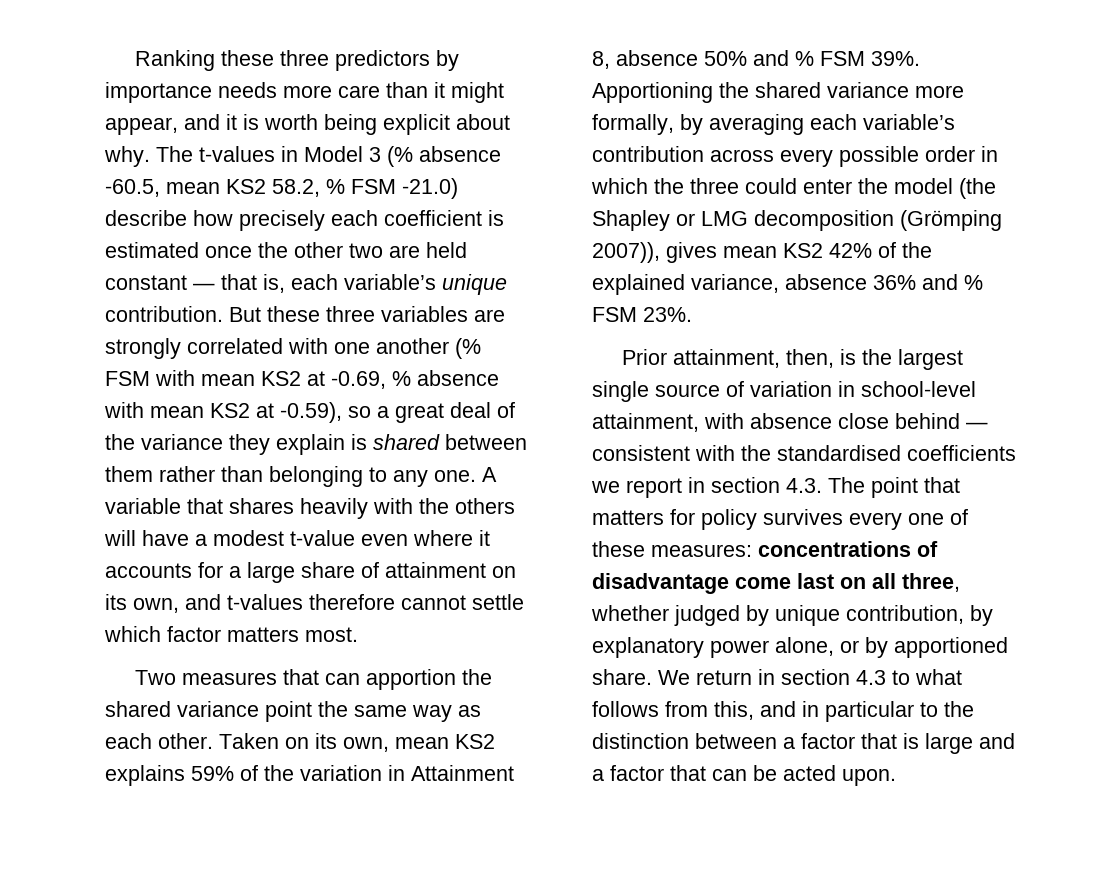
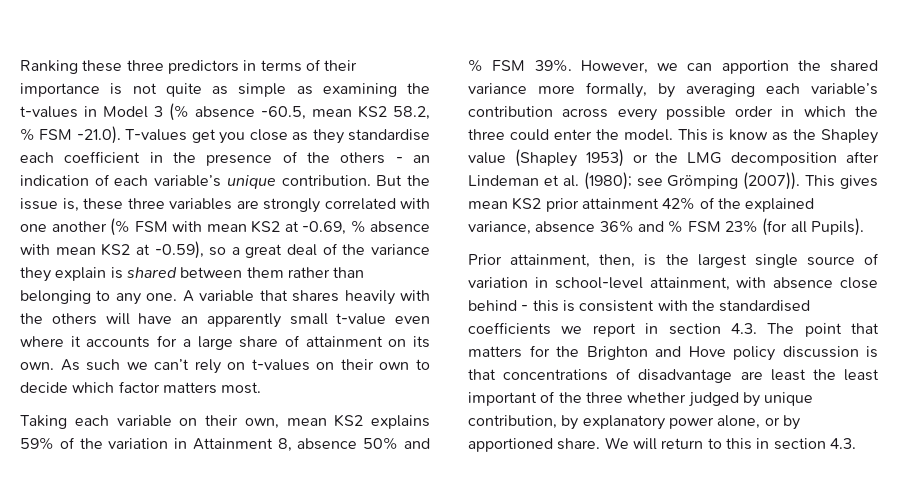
- Ranking these three predictors by importance needs more care than it might appear, and it is worth being explicit about why. The t-values in Model 3 (% absence -60.5, mean KS2 58.2, % FSM -21.0) describe how precisely each coefficient is estimated once the other two are held constant — that is, each variable’s unique contribution.
+ Ranking these three predictors in terms of their importance is not quite as simple as examining the t-values in Model 3 (% absence -60.5, mean KS2 58.2, % FSM -21.0). T-values get you close as they standardise each coefficient in the presence of the others - an indication of each variable’s unique contribution.
- But these three variables are strongly correlated with one another (% FSM with mean KS2 at -0.69, % absence with mean KS2 at -0.59), so a great deal of the variance they explain is shared between them rather than belonging to any one.
+ But the issue is, these three variables are strongly correlated with one another (% FSM with mean KS2 at -0.69, % absence with mean KS2 at -0.59), so a great deal of the variance they explain is shared between them rather than belonging to any one.
- A variable that shares heavily with the others will have a modest t-value even where it accounts for a large share of attainment on its own, and t-values therefore cannot settle which factor matters most.
- Two measures that can apportion the shared variance point the same way as each other. Taken on its own, mean KS2 explains 59% of the variation in Attainment 8, absence 50% and % FSM 39%.
+ A variable that shares heavily with the others will have an apparently small t-value even where it accounts for a large share of attainment on its own. As such we can’t rely on t-values on their own to decide which factor matters most.
+ Taking each variable on their own, mean KS2 explains 59% of the variation in Attainment 8, absence 50% and % FSM 39%.
- Apportioning the shared variance more formally, by averaging each variable’s contribution across every possible order in which the three could enter the model (the Shapley or LMG decomposition (Grömping 2007)), gives mean KS2 42% of the explained variance, absence 36% and % FSM 23%.
+ However, we can apportion the shared variance more formally, by averaging each variable’s contribution across every possible order in which the three could enter the model. This is know as the Shapley value (Shapley 1953) or the LMG decomposition after Lindeman et al. (1980); see Grömping (2007)). This gives mean KS2 prior attainment 42% of the explained variance, absence 36% and % FSM 23% (for all Pupils).
- Prior attainment, then, is the largest single source of variation in school-level attainment, with absence close behind — consistent with the standardised coefficients we report in section 4.3. The point that matters for policy survives every one of these measures: concentrations of disadvantage come last on all three, whether judged by unique contribution, by explanatory power alone, or by apportioned share.
+ Prior attainment, then, is the largest single source of variation in school-level attainment, with absence close behind - this is consistent with the standardised coefficients we report in section 4.3. The point that matters for the Brighton and Hove policy discussion is that concentrations of disadvantage are least the least important of the three whether judged by unique contribution, by explanatory power alone, or by apportioned share.
- We return in section 4.3 to what follows from this, and in particular to the distinction between a factor that is large and a factor that can be acted upon.
+ We will return to this in section 4.3.

